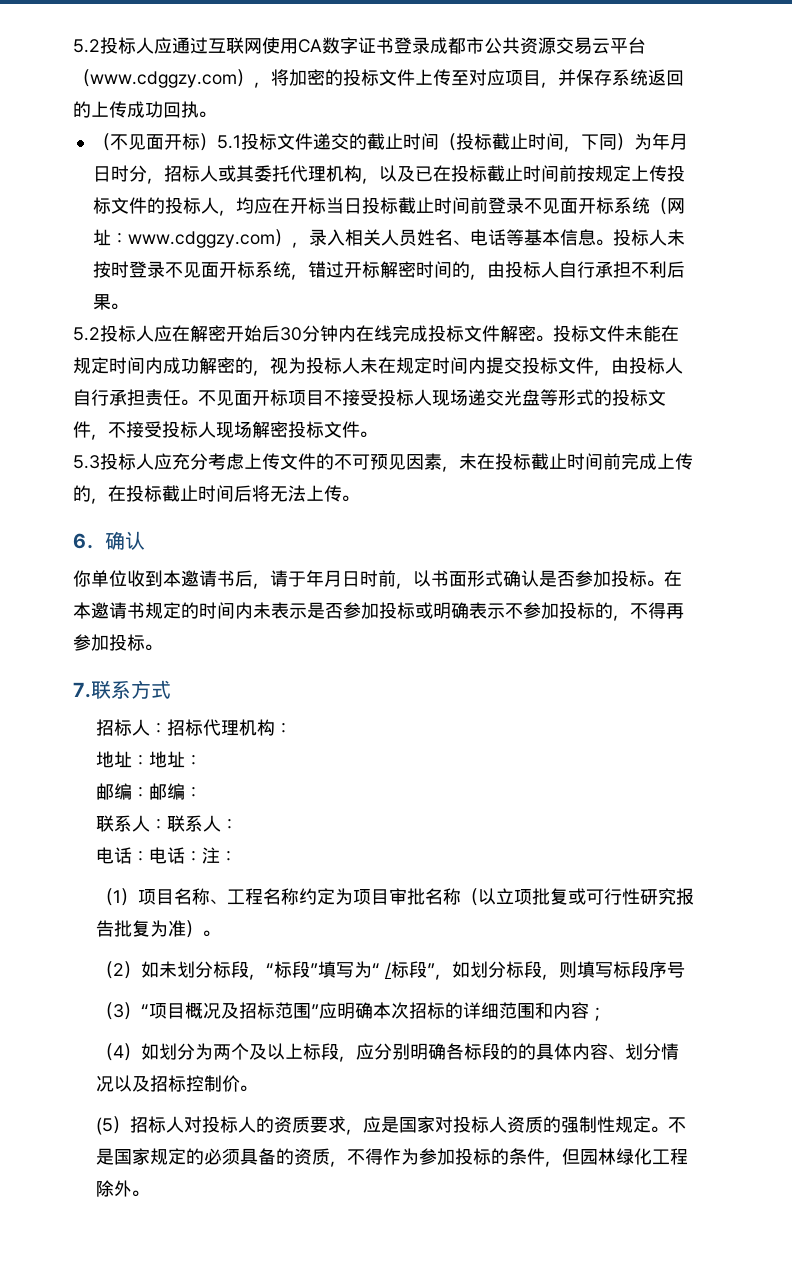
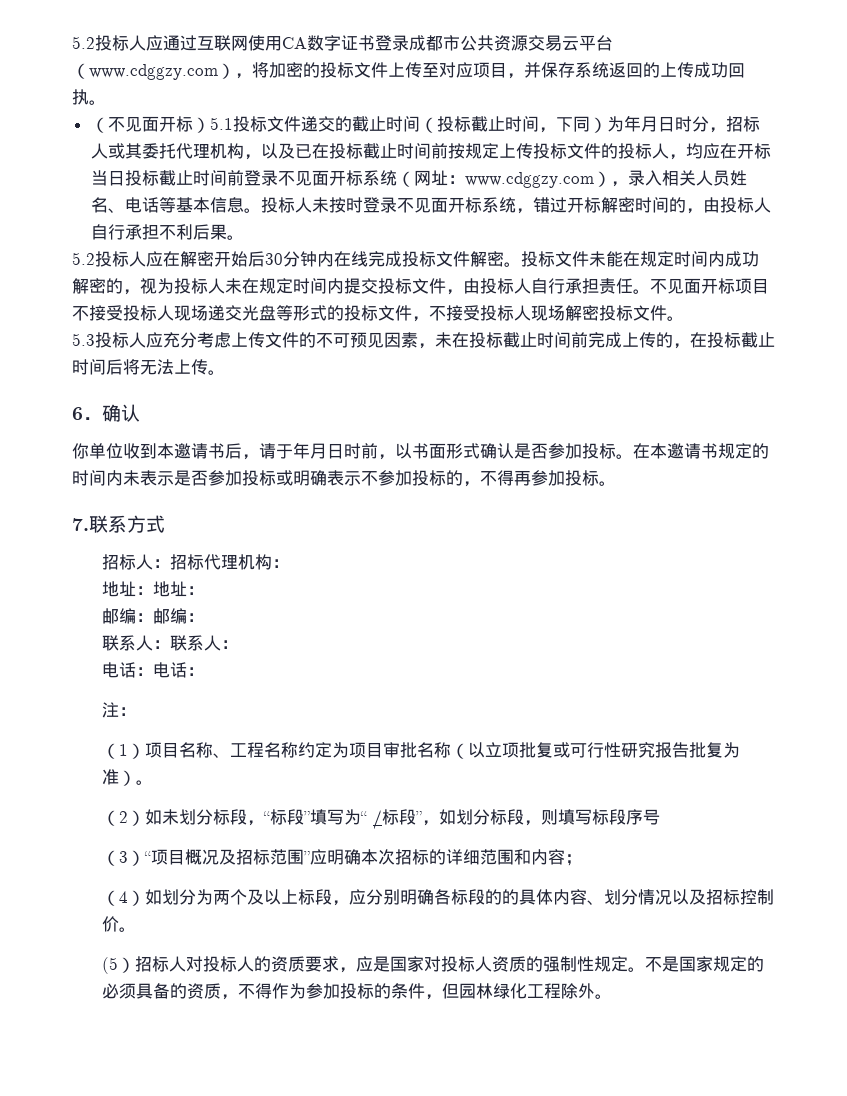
- 电话：电话：注：
+ 电话：电话：
+ 注：

